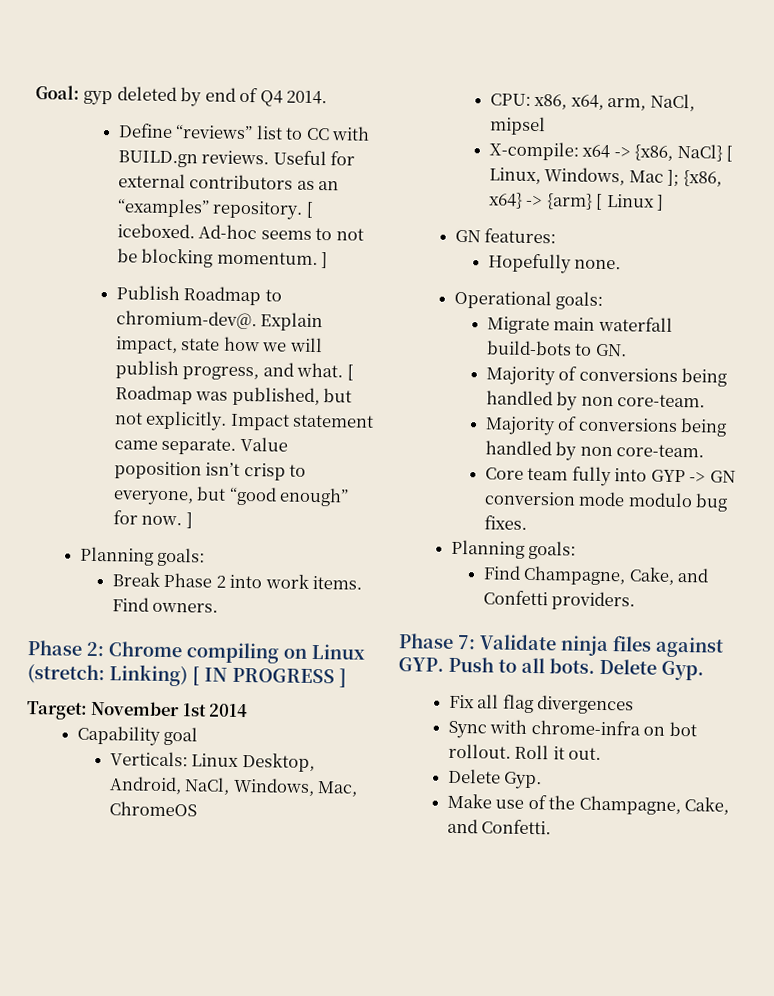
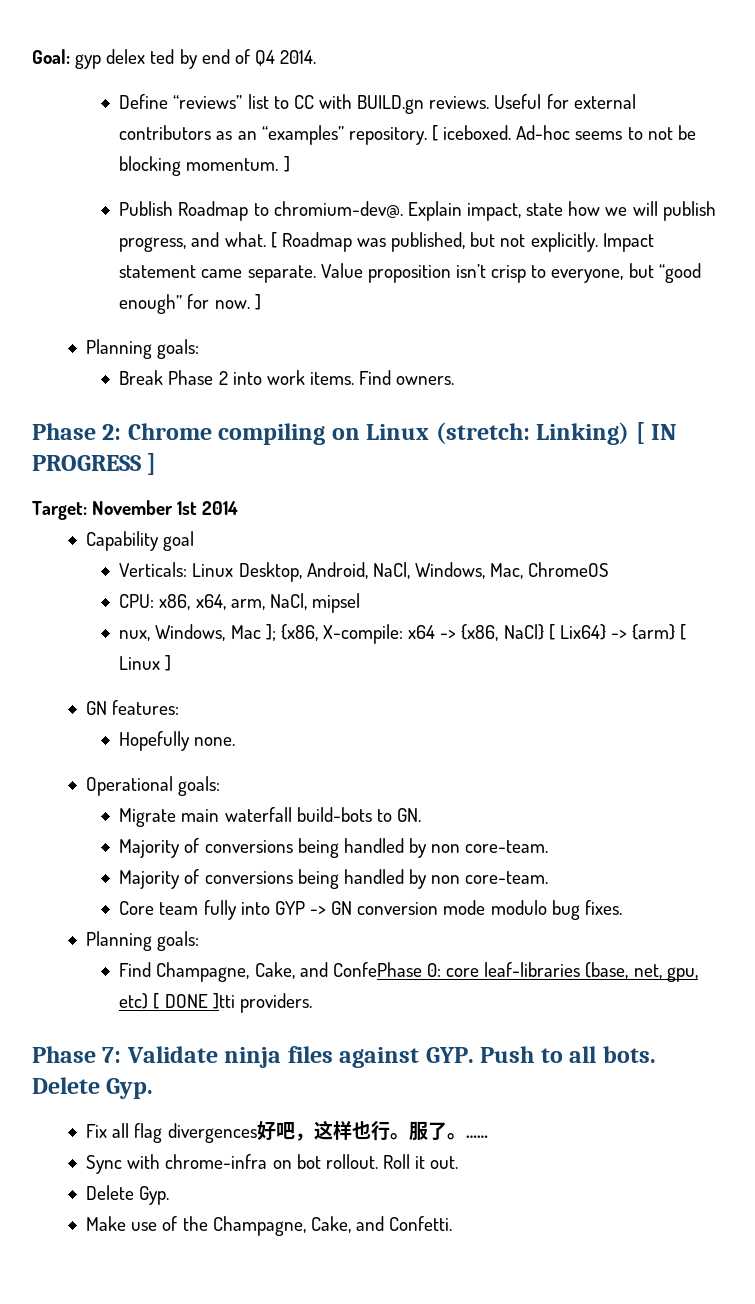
- Goal: gyp deleted by end of Q4 2014.
+ Goal: gyp delex ted by end of Q4 2014.
- Value poposition isn’t crisp to everyone, but “good enough” for now. ]
+ Value proposition isn’t crisp to everyone, but “good enough” for now. ]
- X-compile: x64 -> {x86, NaCl} [ Linux, Windows, Mac ]; {x86, x64} -> {arm} [ Linux ]
+ nux, Windows, Mac ]; {x86, X-compile: x64 -> {x86, NaCl} [ Lix64} -> {arm} [ Linux ]
- Find Champagne, Cake, and Confetti providers.
+ Find Champagne, Cake, and ConfePhase 0: core leaf-libraries (base, net, gpu, etc) [ DONE ]tti providers.
- Fix all flag divergences
+ Fix all flag divergences好吧，这样也行。服了。……

